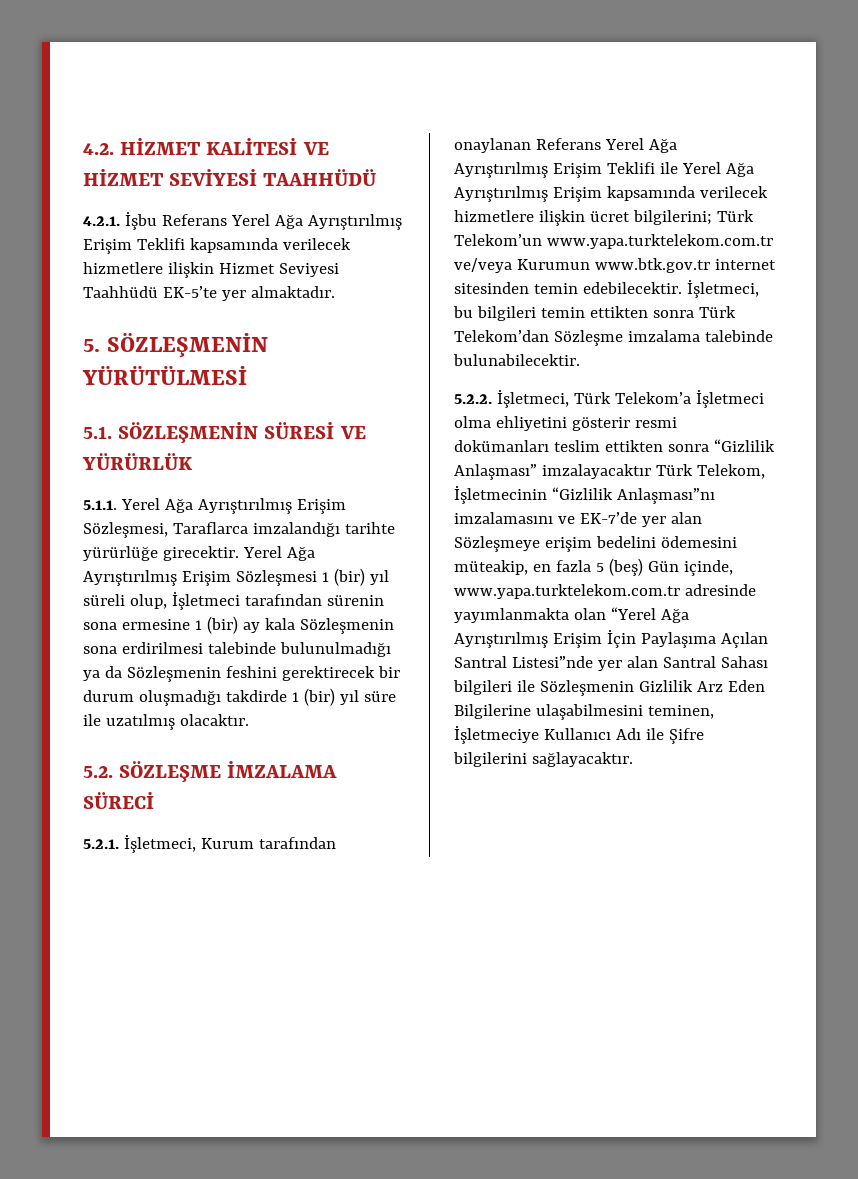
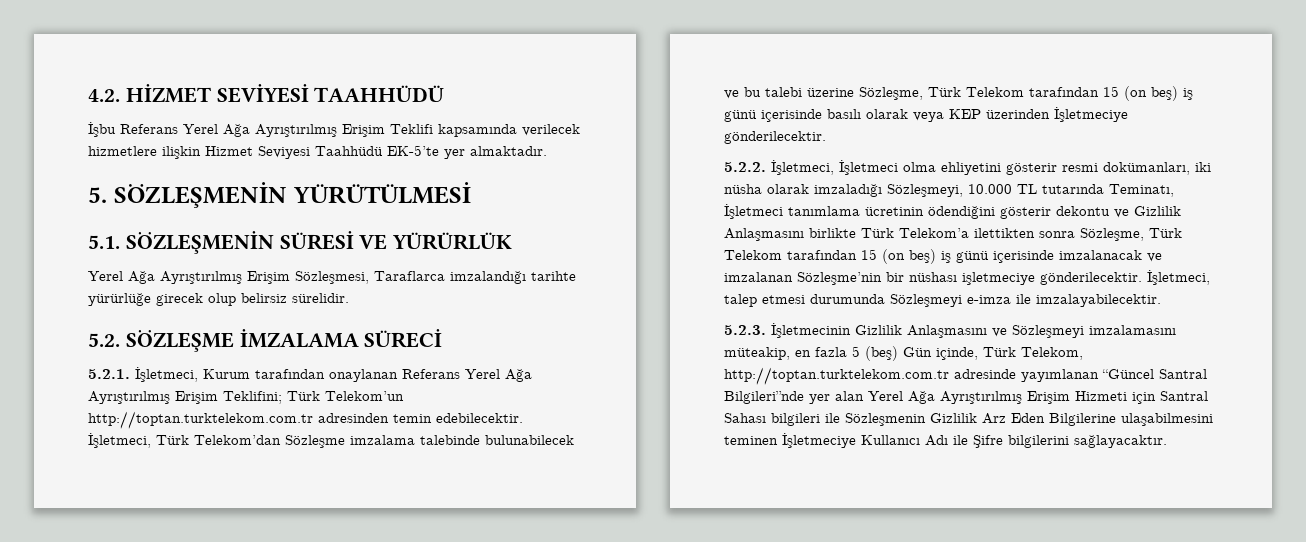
- 4.2. HİZMET KALİTESİ VE HİZMET SEVİYESİ TAAHHÜDÜ
+ 4.2. HİZMET SEVİYESİ TAAHHÜDÜ
- 4.2.1. İşbu Referans Yerel Ağa Ayrıştırılmış Erişim Teklifi kapsamında verilecek hizmetlere ilişkin Hizmet Seviyesi Taahhüdü EK-5’te yer almaktadır.
+ İşbu Referans Yerel Ağa Ayrıştırılmış Erişim Teklifi kapsamında verilecek hizmetlere ilişkin Hizmet Seviyesi Taahhüdü EK-5’te yer almaktadır.
- 5.1.1. Yerel Ağa Ayrıştırılmış Erişim Sözleşmesi, Taraflarca imzalandığı tarihte yürürlüğe girecektir. Yerel Ağa Ayrıştırılmış Erişim Sözleşmesi 1 (bir) yıl süreli olup, İşletmeci tarafından sürenin sona ermesine 1 (bir) ay kala Sözleşmenin sona erdirilmesi talebinde bulunulmadığı ya da Sözleşmenin feshini gerektirecek bir durum oluşmadığı takdirde 1 (bir) yıl süre ile uzatılmış olacaktır.
+ Yerel Ağa Ayrıştırılmış Erişim Sözleşmesi, Taraflarca imzalandığı tarihte yürürlüğe girecek olup belirsiz sürelidir.
- 5.2.1. İşletmeci, Kurum tarafından onaylanan Referans Yerel Ağa Ayrıştırılmış Erişim Teklifi ile Yerel Ağa Ayrıştırılmış Erişim kapsamında verilecek hizmetlere ilişkin ücret bilgilerini; Türk Telekom’un www.yapa.turktelekom.com.tr ve/veya Kurumun www.btk.gov.tr internet sitesinden temin edebilecektir. İşletmeci, bu bilgileri temin ettikten sonra Türk Telekom’dan Sözleşme imzalama talebinde bulunabilecektir.
+ 5.2.1. İşletmeci, Kurum tarafından onaylanan Referans Yerel Ağa Ayrıştırılmış Erişim Teklifini; Türk Telekom’un http://toptan.turktelekom.com.tr adresinden temin edebilecektir. İşletmeci, Türk Telekom’dan Sözleşme imzalama talebinde bulunabilecek ve bu talebi üzerine Sözleşme, Türk Telekom tarafından 15 (on beş) iş günü içerisinde basılı olarak veya KEP üzerinden İşletmeciye gönderilecektir.
- 5.2.2. İşletmeci, Türk Telekom’a İşletmeci olma ehliyetini gösterir resmi dokümanları teslim ettikten sonra “Gizlilik Anlaşması” imzalayacaktır Türk Telekom, İşletmecinin “Gizlilik Anlaşması”nı imzalamasını ve EK-7’de yer alan Sözleşmeye erişim bedelini ödemesini müteakip, en fazla 5 (beş) Gün içinde, www.yapa.turktelekom.com.tr adresinde yayımlanmakta olan “Yerel Ağa Ayrıştırılmış Erişim İçin Paylaşıma Açılan Santral Listesi”nde yer alan Santral Sahası bilgileri ile Sözleşmenin Gizlilik Arz Eden Bilgilerine ulaşabilmesini teminen, İşletmeciye Kullanıcı Adı ile Şifre bilgilerini sağlayacaktır.
+ 5.2.2. İşletmeci, İşletmeci olma ehliyetini gösterir resmi dokümanları, iki nüsha olarak imzaladığı Sözleşmeyi, 10.000 TL tutarında Teminatı, İşletmeci tanımlama ücretinin ödendiğini gösterir dekontu ve Gizlilik Anlaşmasını birlikte Türk Telekom’a ilettikten sonra Sözleşme, Türk Telekom tarafından 15 (on beş) iş günü içerisinde imzalanacak ve imzalanan Sözleşme’nin bir nüshası işletmeciye gönderilecektir. İşletmeci, talep etmesi durumunda Sözleşmeyi e-imza ile imzalayabilecektir.
+ 5.2.3. İşletmecinin Gizlilik Anlaşmasını ve Sözleşmeyi imzalamasını müteakip, en fazla 5 (beş) Gün içinde, Türk Telekom, http://toptan.turktelekom.com.tr adresinde yayımlanan “Güncel Santral Bilgileri”nde yer alan Yerel Ağa Ayrıştırılmış Erişim Hizmeti için Santral Sahası bilgileri ile Sözleşmenin Gizlilik Arz Eden Bilgilerine ulaşabilmesini teminen İşletmeciye Kullanıcı Adı ile Şifre bilgilerini sağlayacaktır.

